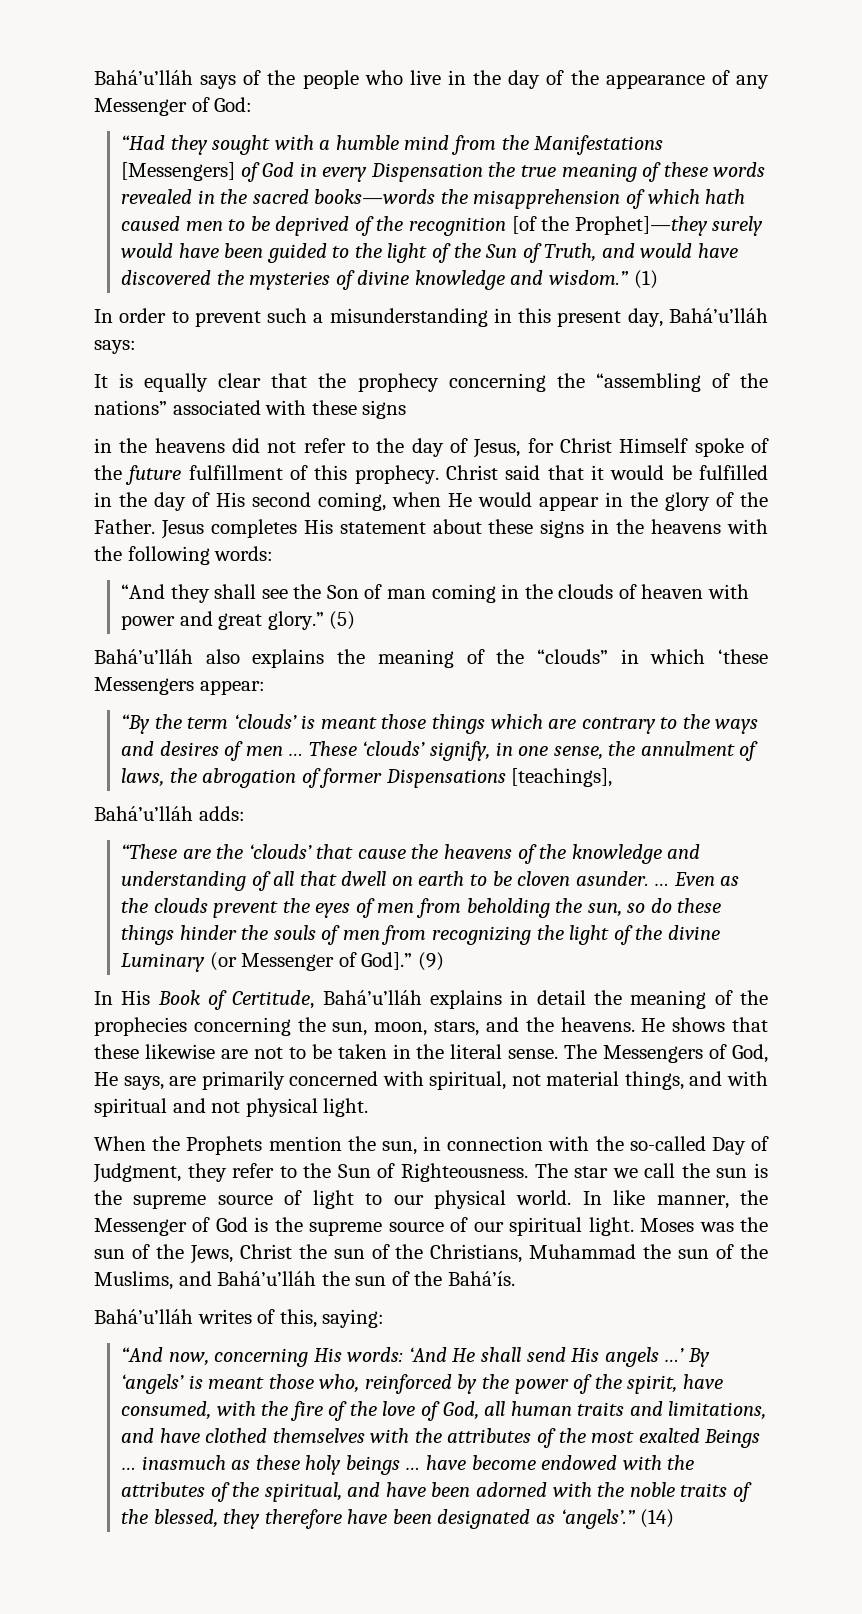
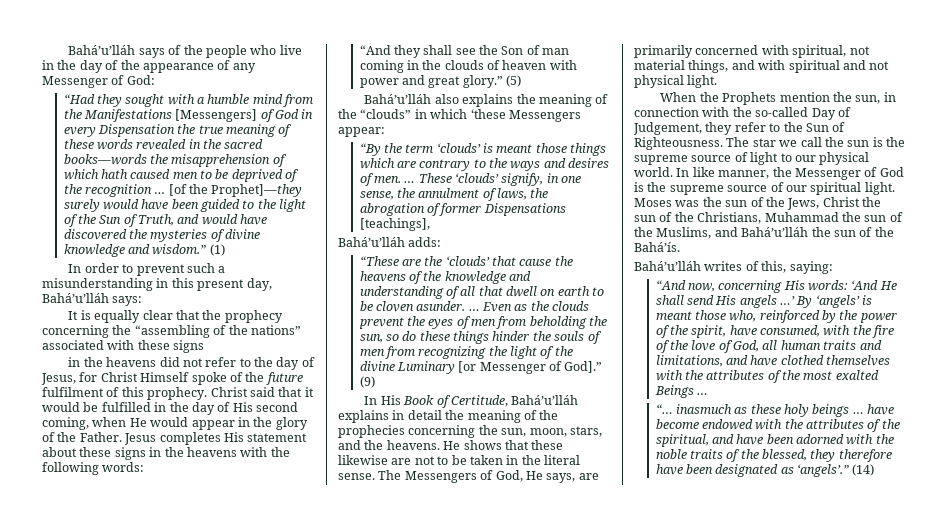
- “Had they sought with a humble mind from the Manifestations [Messengers] of God in every Dispensation the true meaning of these words revealed in the sacred books—words the misapprehension of which hath caused men to be deprived of the recognition [of the Prophet]—they surely would have been guided to the light of the Sun of Truth, and would have discovered the mysteries of divine knowledge and wisdom.”
+ “Had they sought with a humble mind from the Manifestations [Messengers] of God in every Dispensation the true meaning of these words revealed in the sacred books—words the misapprehension of which hath caused men to be deprived of the recognition … [of the Prophet]—they surely would have been guided to the light of the Sun of Truth, and would have discovered the mysteries of divine knowledge and wisdom.”
- in the heavens did not refer to the day of Jesus, for Christ Himself spoke of the future fulfillment of this prophecy.
+ in the heavens did not refer to the day of Jesus, for Christ Himself spoke of the future fulfilment of this prophecy.
- “By the term ‘clouds’ is meant those things which are contrary to the ways and desires of men …
+ “By the term ‘clouds’ is meant those things which are contrary to the ways and desires of men. …
- Even as the clouds prevent the eyes of men from beholding the sun, so do these things hinder the souls of men from recognizing the light of the divine Luminary (or Messenger of God].”
+ Even as the clouds prevent the eyes of men from beholding the sun, so do these things hinder the souls of men from recognizing the light of the divine Luminary [or Messenger of God].”
- When the Prophets mention the sun, in connection with the so-called Day of Judgment, they refer to the Sun of Righteousness.
+ When the Prophets mention the sun, in connection with the so-called Day of Judgement, they refer to the Sun of Righteousness.
- By ‘angels’ is meant those who, reinforced by the power of the spirit, have consumed, with the fire of the love of God, all human traits and limitations, and have clothed themselves with the attributes of the most exalted Beings … inasmuch as these holy beings … have become endowed with the attributes of the spiritual, and have been adorned with the noble traits of the blessed, they therefore have been designated as ‘angels’.”
+ By ‘angels’ is meant those who, reinforced by the power of the spirit, have consumed, with the fire of the love of God, all human traits and limitations, and have clothed themselves with the attributes of the most exalted Beings …
+ “… inasmuch as these holy beings … have become endowed with the attributes of the spiritual, and have been adorned with the noble traits of the blessed, they therefore have been designated as ‘angels’.”

